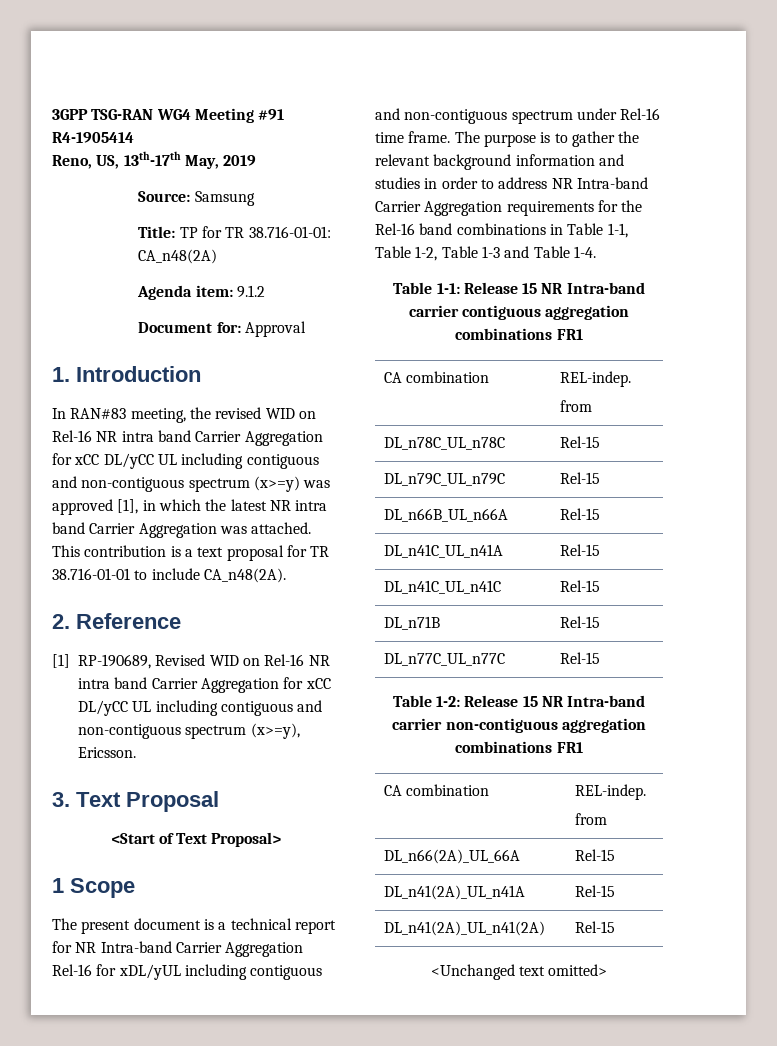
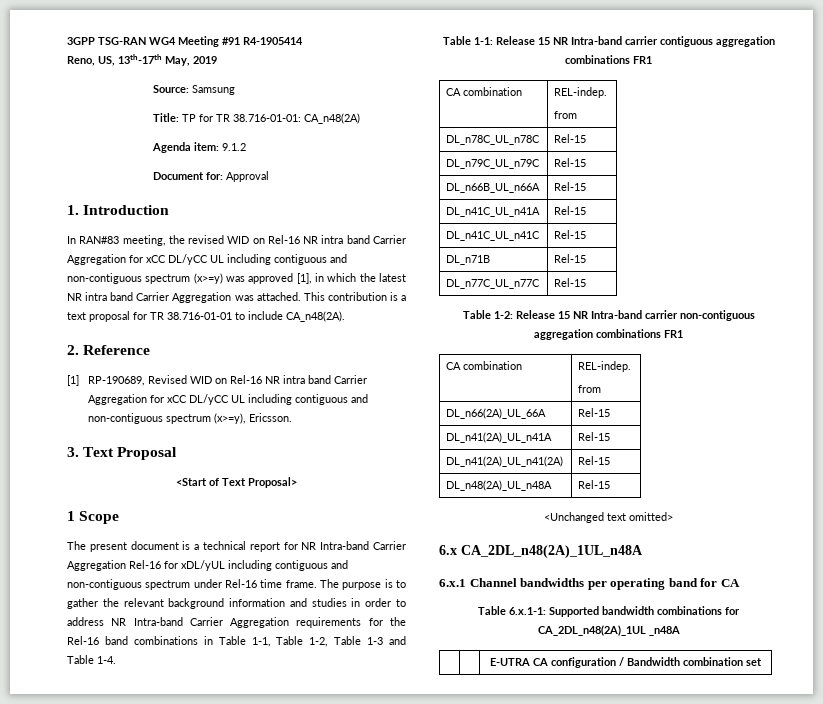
+ DL_n48(2A)_UL_n48A | Rel-15
+ 6.x CA_2DL_n48(2A)_1UL_n48A
+ 6.x.1 Channel bandwidths per operating band for CA
+ Table 6.x.1-1: Supported bandwidth combinations for CA_2DL_n48(2A)_1UL _n48A
+ | | E-UTRA CA configuration / Bandwidth combination set

